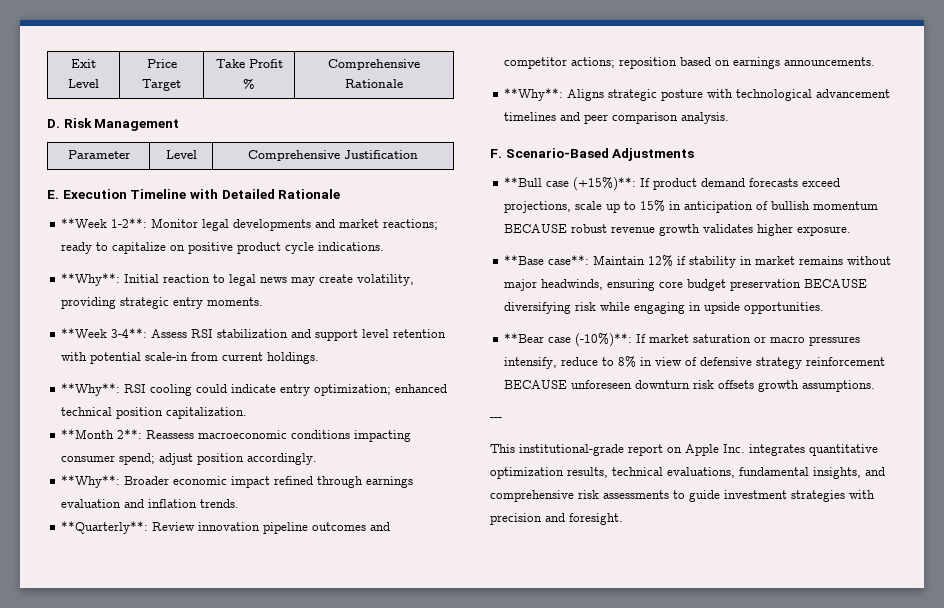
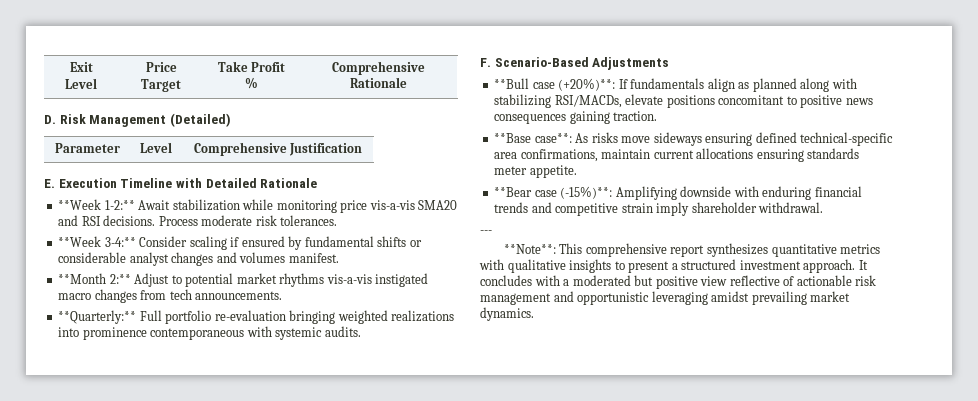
- D. Risk Management
+ D. Risk Management (Detailed)
- **Week 1-2**: Monitor legal developments and market reactions; ready to capitalize on positive product cycle indications.
- **Why**: Initial reaction to legal news may create volatility, providing strategic entry moments.
- **Week 3-4**: Assess RSI stabilization and support level retention with potential scale-in from current holdings.
- **Why**: RSI cooling could indicate entry optimization; enhanced technical position capitalization.
- **Month 2**: Reassess macroeconomic conditions impacting consumer spend; adjust position accordingly.
- **Why**: Broader economic impact refined through earnings evaluation and inflation trends.
- **Quarterly**: Review innovation pipeline outcomes and competitor actions; reposition based on earnings announcements.
- **Why**: Aligns strategic posture with technological advancement timelines and peer comparison analysis.
+ **Week 1-2:** Await stabilization while monitoring price vis-a-vis SMA20 and RSI decisions. Process moderate risk tolerances.
+ **Week 3-4:** Consider scaling if ensured by fundamental shifts or considerable analyst changes and volumes manifest.
+ **Month 2:** Adjust to potential market rhythms vis-a-vis instigated macro changes from tech announcements.
+ **Quarterly:** Full portfolio re-evaluation bringing weighted realizations into prominence contemporaneous with systemic audits.
- **Bull case (+15%)**: If product demand forecasts exceed projections, scale up to 15% in anticipation of bullish momentum BECAUSE robust revenue growth validates higher exposure.
- **Base case**: Maintain 12% if stability in market remains without major headwinds, ensuring core budget preservation BECAUSE diversifying risk while engaging in upside opportunities.
- **Bear case (-10%)**: If market saturation or macro pressures intensify, reduce to 8% in view of defensive strategy reinforcement BECAUSE unforeseen downturn risk offsets growth assumptions.
+ **Bull case (+20%)**: If fundamentals align as planned along with stabilizing RSI/MACDs, elevate positions concomitant to positive news consequences gaining traction.
+ **Base case**: As risks move sideways ensuring defined technical-specific area confirmations, maintain current allocations ensuring standards meter appetite.
+ **Bear case (-15%)**: Amplifying downside with enduring financial trends and competitive strain imply shareholder withdrawal.
  ---
- This institutional-grade report on Apple Inc. integrates quantitative optimization results, technical evaluations, fundamental insights, and comprehensive risk assessments to guide investment strategies with precision and foresight.
+ **Note**: This comprehensive report synthesizes quantitative metrics with qualitative insights to present a structured investment approach. It concludes with a moderated but positive view reflective of actionable risk management and opportunistic leveraging amidst prevailing market dynamics.

